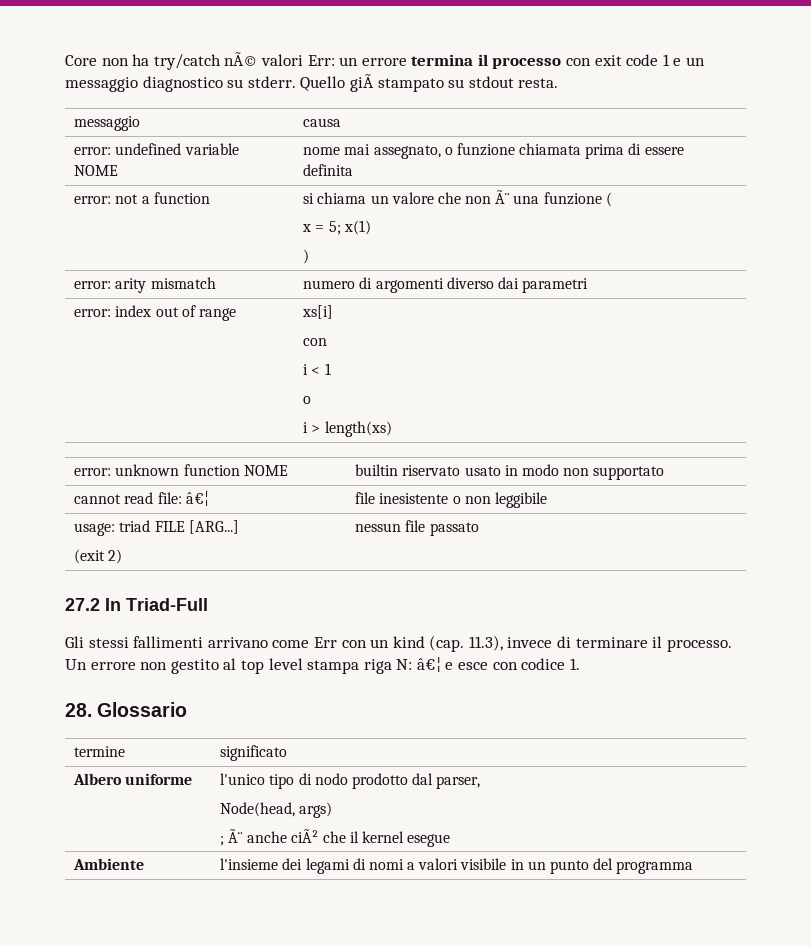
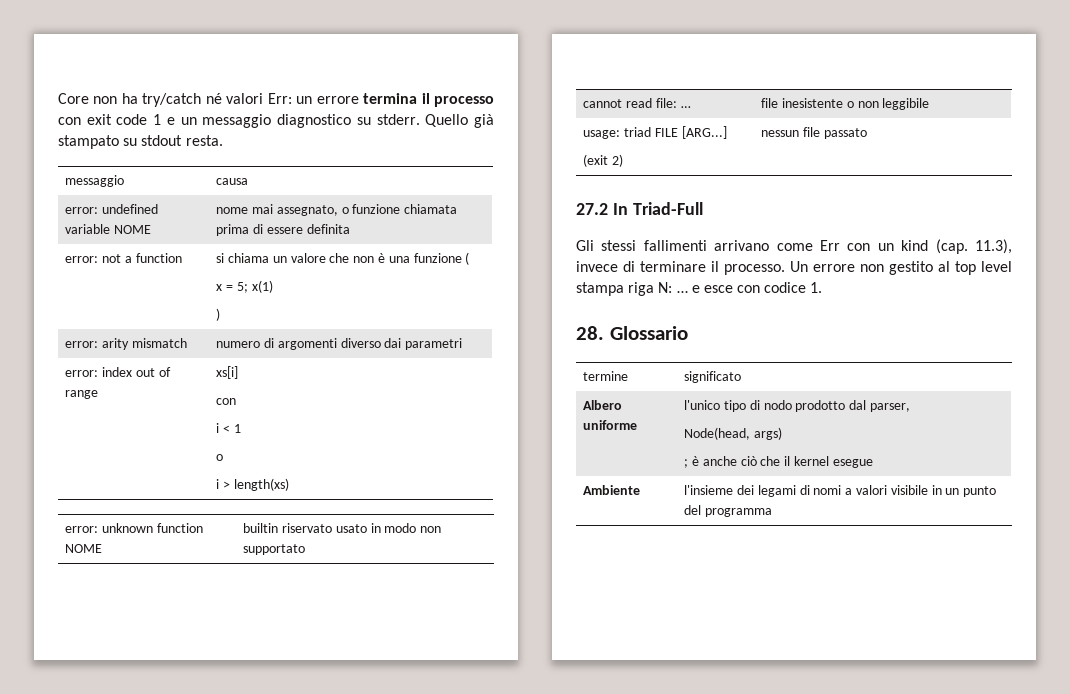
- Core non ha try/catch nÃ© valori Err: un errore termina il processo con exit code 1 e un messaggio diagnostico su stderr.
+ Core non ha try/catch né valori Err: un errore termina il processo con exit code 1 e un messaggio diagnostico su stderr.
- Quello giÃ stampato su stdout resta.
+ Quello già stampato su stdout resta.
- error: not a function | si chiama un valore che non Ã¨ una funzione (
+ error: not a function | si chiama un valore che non è una funzione (
- cannot read file: â€¦ | file inesistente o non leggibile
+ cannot read file: … | file inesistente o non leggibile
- Un errore non gestito al top level stampa riga N: â€¦ e esce con codice 1.
+ Un errore non gestito al top level stampa riga N: … e esce con codice 1.
  Albero uniforme | l'unico tipo di nodo prodotto dal parser,
  Node(head, args)
- ; Ã¨ anche ciÃ² che il kernel esegue
+ ; è anche ciò che il kernel esegue

